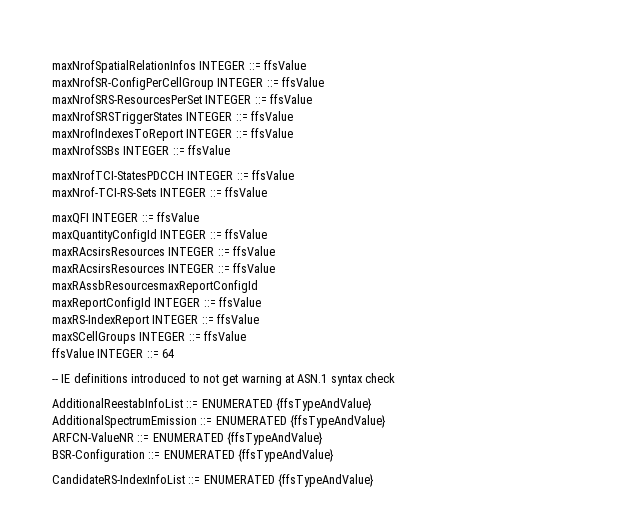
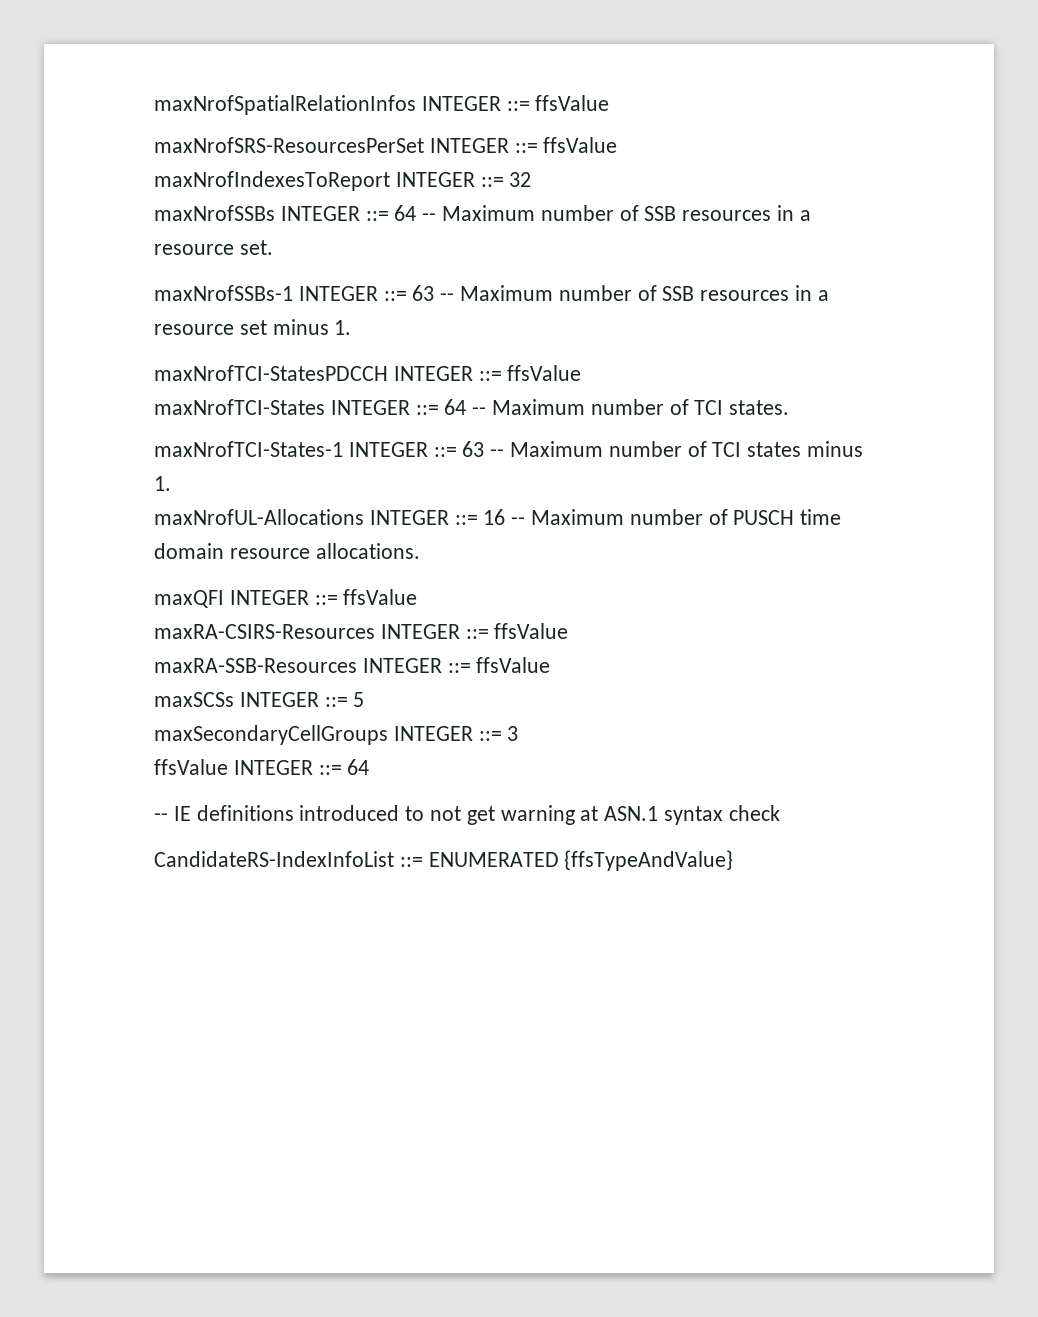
- maxNrofSR-ConfigPerCellGroup INTEGER ::= ffsValue
- maxNrofSRSTriggerStates INTEGER ::= ffsValue
- maxNrofIndexesToReport INTEGER ::= ffsValue
+ maxNrofIndexesToReport INTEGER ::= 32
- maxNrofSSBs INTEGER ::= ffsValue
+ maxNrofSSBs INTEGER ::= 64 -- Maximum number of SSB resources in a resource set.
+ maxNrofSSBs-1 INTEGER ::= 63 -- Maximum number of SSB resources in a resource set minus 1.
- maxNrof-TCI-RS-Sets INTEGER ::= ffsValue
+ maxNrofTCI-States INTEGER ::= 64 -- Maximum number of TCI states.
+ maxNrofTCI-States-1 INTEGER ::= 63 -- Maximum number of TCI states minus 1.
+ maxNrofUL-Allocations INTEGER ::= 16 -- Maximum number of PUSCH time domain resource allocations.
- maxQuantityConfigId INTEGER ::= ffsValue
- maxRAcsirsResources INTEGER ::= ffsValue
- maxRAcsirsResources INTEGER ::= ffsValue
- maxRAssbResourcesmaxReportConfigId
- maxReportConfigId INTEGER ::= ffsValue
- maxRS-IndexReport INTEGER ::= ffsValue
- maxSCellGroups INTEGER ::= ffsValue
+ maxRA-CSIRS-Resources INTEGER ::= ffsValue
+ maxRA-SSB-Resources INTEGER ::= ffsValue
+ maxSCSs INTEGER ::= 5
+ maxSecondaryCellGroups INTEGER ::= 3
- AdditionalReestabInfoList ::= ENUMERATED {ffsTypeAndValue}
- AdditionalSpectrumEmission ::= ENUMERATED {ffsTypeAndValue}
- ARFCN-ValueNR ::= ENUMERATED {ffsTypeAndValue}
- BSR-Configuration ::= ENUMERATED {ffsTypeAndValue}

